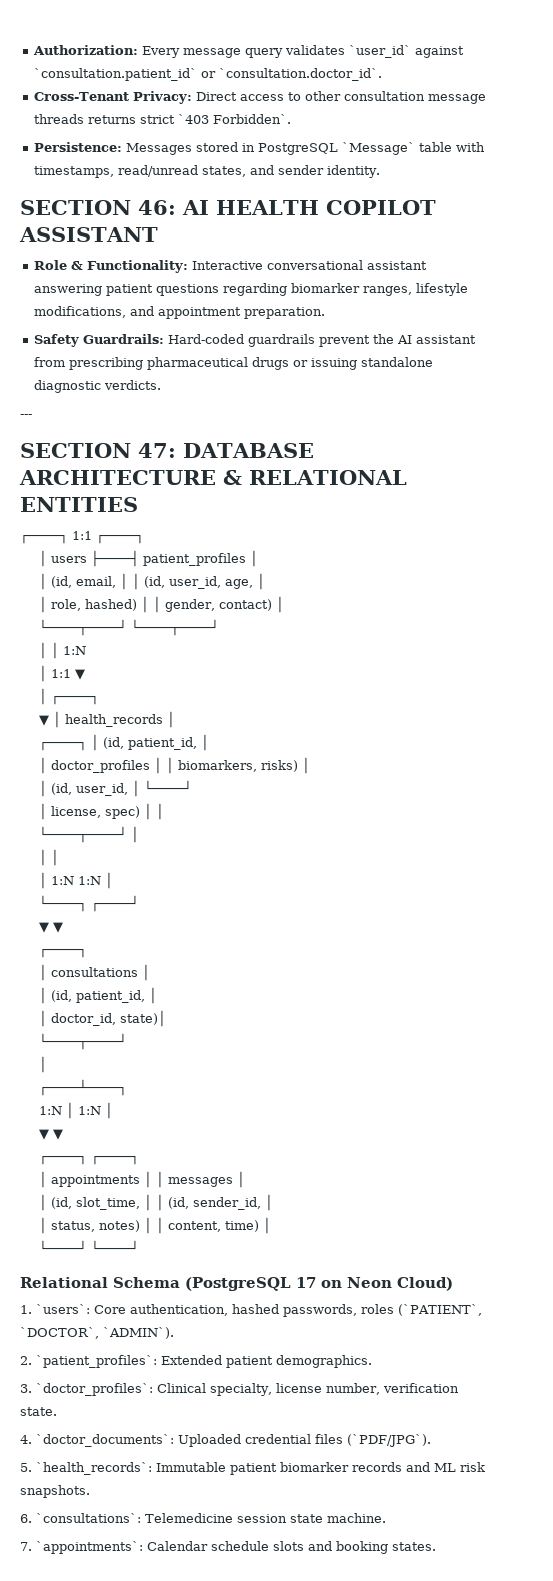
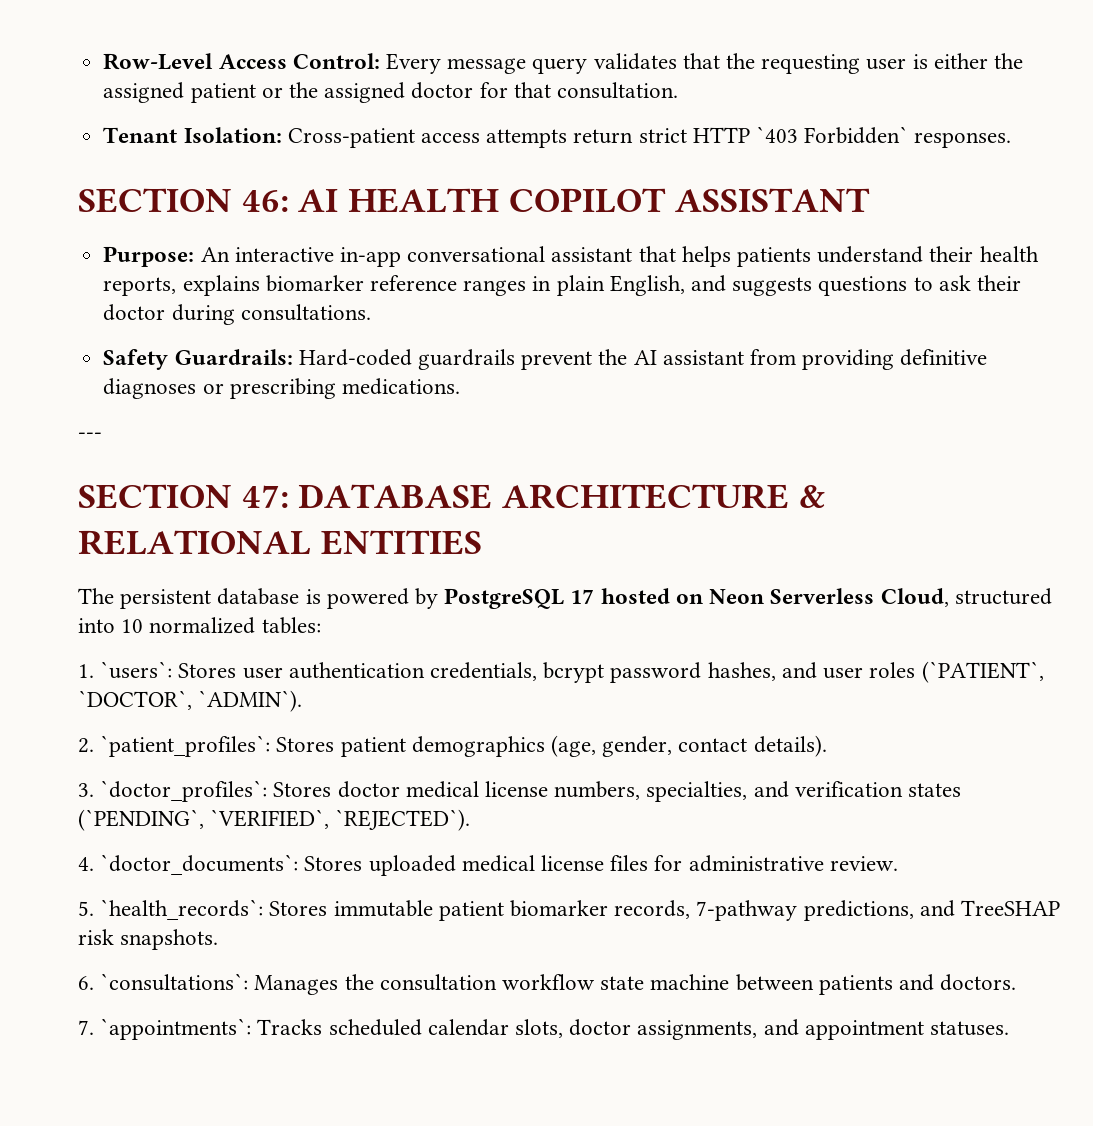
- Authorization: Every message query validates `user_id` against `consultation.patient_id` or `consultation.doctor_id`.
- Cross-Tenant Privacy: Direct access to other consultation message threads returns strict `403 Forbidden`.
- Persistence: Messages stored in PostgreSQL `Message` table with timestamps, read/unread states, and sender identity.
+ Row-Level Access Control: Every message query validates that the requesting user is either the assigned patient or the assigned doctor for that consultation.
+ Tenant Isolation: Cross-patient access attempts return strict HTTP `403 Forbidden` responses.
- Role & Functionality: Interactive conversational assistant answering patient questions regarding biomarker ranges, lifestyle modifications, and appointment preparation.
+ Purpose: An interactive in-app conversational assistant that helps patients understand their health reports, explains biomarker reference ranges in plain English, and suggests questions to ask their doctor during consultations.
- Safety Guardrails: Hard-coded guardrails prevent the AI assistant from prescribing pharmaceutical drugs or issuing standalone diagnostic verdicts.
+ Safety Guardrails: Hard-coded guardrails prevent the AI assistant from providing definitive diagnoses or prescribing medications.
- ┌────┐ 1:1 ┌────┐
- │ users ├────┤ patient_profiles │
- │ (id, email, │ │ (id, user_id, age, │
- │ role, hashed) │ │ gender, contact) │
- └────┬────┘ └────┬────┘
- │ │ 1:N
- │ 1:1 ▼
- │ ┌────┐
- ▼ │ health_records │
- ┌────┐ │ (id, patient_id, │
- │ doctor_profiles │ │ biomarkers, risks) │
- │ (id, user_id, │ └────┘
- │ license, spec) │ │
- └────┬────┘ │
- │ │
- │ 1:N 1:N │
- └────┐ ┌────┘
- ▼ ▼
- ┌────┐
- │ consultations │
- │ (id, patient_id, │
- │ doctor_id, state)│
- └────┬────┘
- │
- ┌────┴────┐
- 1:N │ 1:N │
- ▼ ▼
- ┌────┐ ┌────┐
- │ appointments │ │ messages │
- │ (id, slot_time, │ │ (id, sender_id, │
- │ status, notes) │ │ content, time) │
- └────┘ └────┘
- Relational Schema (PostgreSQL 17 on Neon Cloud)
- 1. `users`: Core authentication, hashed passwords, roles (`PATIENT`, `DOCTOR`, `ADMIN`).
+ The persistent database is powered by PostgreSQL 17 hosted on Neon Serverless Cloud, structured into 10 normalized tables:
+ 1. `users`: Stores user authentication credentials, bcrypt password hashes, and user roles (`PATIENT`, `DOCTOR`, `ADMIN`).
- 2. `patient_profiles`: Extended patient demographics.
- 3. `doctor_profiles`: Clinical specialty, license number, verification state.
- 4. `doctor_documents`: Uploaded credential files (`PDF/JPG`).
- 5. `health_records`: Immutable patient biomarker records and ML risk snapshots.
- 6. `consultations`: Telemedicine session state machine.
- 7. `appointments`: Calendar schedule slots and booking states.
+ 2. `patient_profiles`: Stores patient demographics (age, gender, contact details).
+ 3. `doctor_profiles`: Stores doctor medical license numbers, specialties, and verification states (`PENDING`, `VERIFIED`, `REJECTED`).
+ 4. `doctor_documents`: Stores uploaded medical license files for administrative review.
+ 5. `health_records`: Stores immutable patient biomarker records, 7-pathway predictions, and TreeSHAP risk snapshots.
+ 6. `consultations`: Manages the consultation workflow state machine between patients and doctors.
+ 7. `appointments`: Tracks scheduled calendar slots, doctor assignments, and appointment statuses.

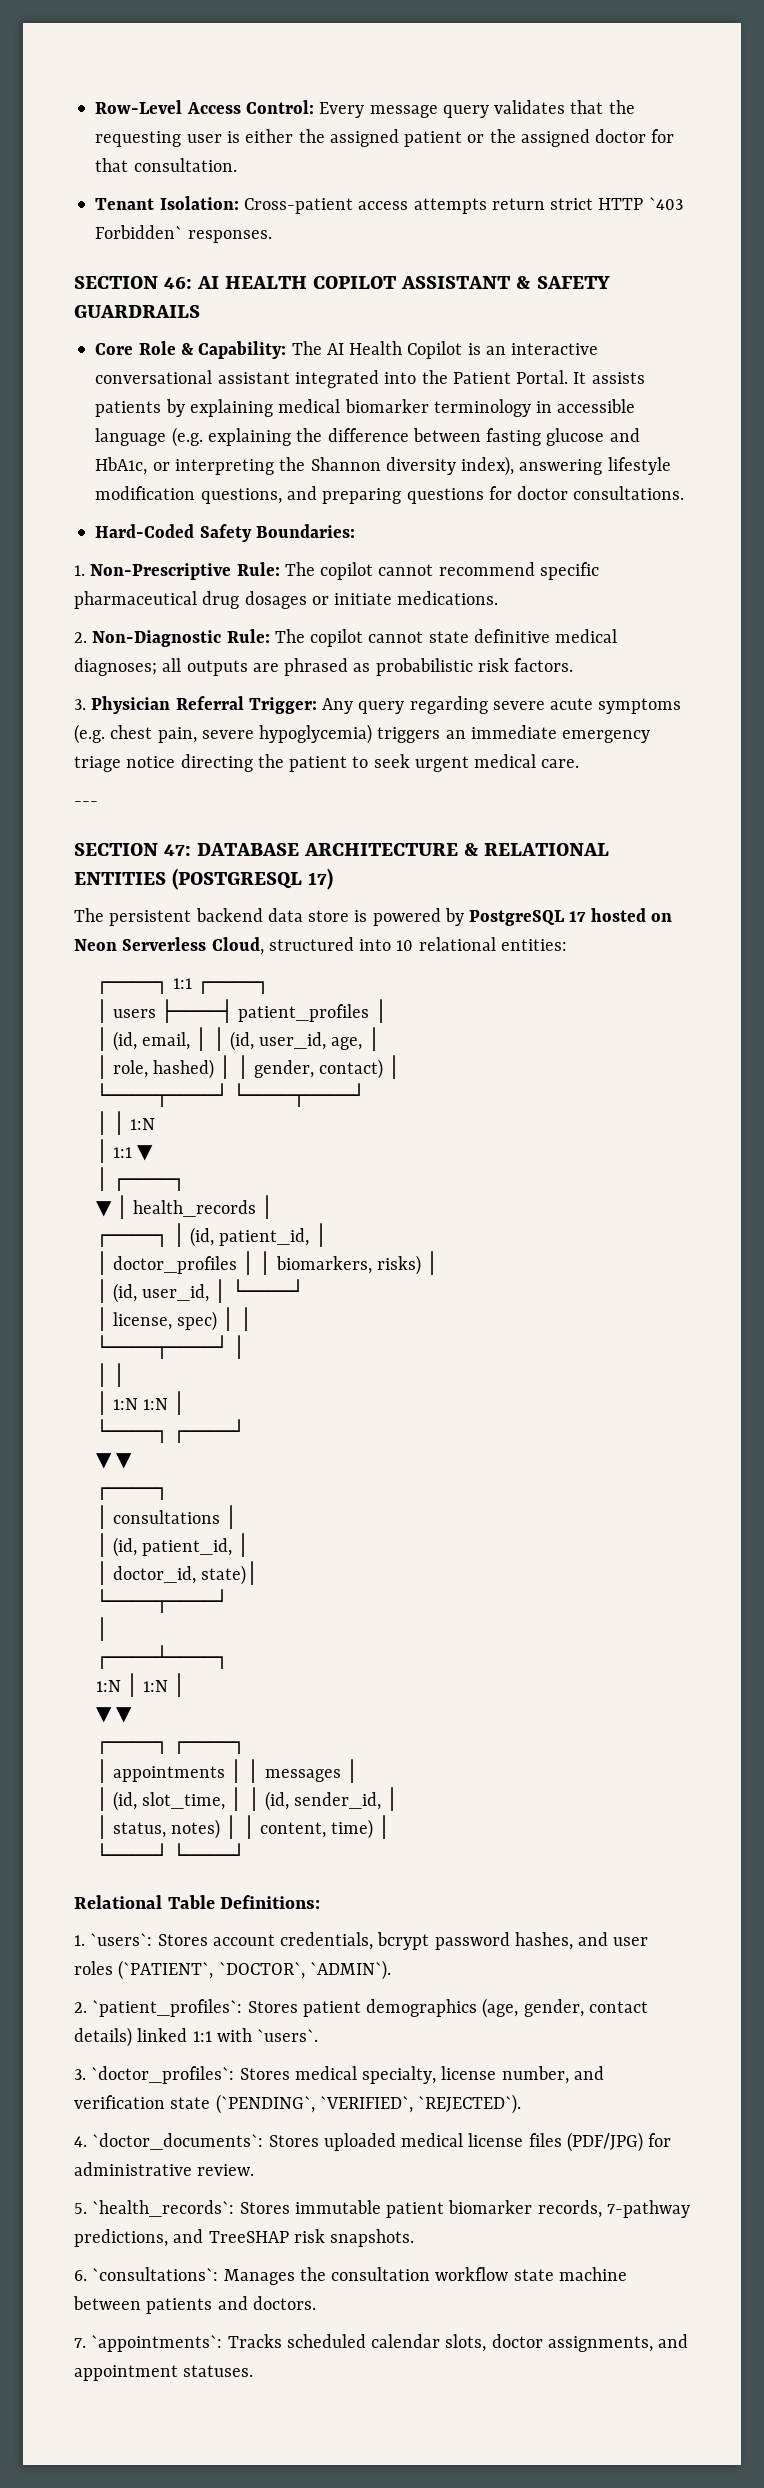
- SECTION 46: AI HEALTH COPILOT ASSISTANT
- Purpose: An interactive in-app conversational assistant that helps patients understand their health reports, explains biomarker reference ranges in plain English, and suggests questions to ask their doctor during consultations.
- Safety Guardrails: Hard-coded guardrails prevent the AI assistant from providing definitive diagnoses or prescribing medications.
+ SECTION 46: AI HEALTH COPILOT ASSISTANT & SAFETY GUARDRAILS
+ Core Role & Capability: The AI Health Copilot is an interactive conversational assistant integrated into the Patient Portal. It assists patients by explaining medical biomarker terminology in accessible language (e.g. explaining the difference between fasting glucose and HbA1c, or interpreting the Shannon diversity index), answering lifestyle modification questions, and preparing questions for doctor consultations.
+ Hard-Coded Safety Boundaries:
+ 1. Non-Prescriptive Rule: The copilot cannot recommend specific pharmaceutical drug dosages or initiate medications.
+ 2. Non-Diagnostic Rule: The copilot cannot state definitive medical diagnoses; all outputs are phrased as probabilistic risk factors.
+ 3. Physician Referral Trigger: Any query regarding severe acute symptoms (e.g. chest pain, severe hypoglycemia) triggers an immediate emergency triage notice directing the patient to seek urgent medical care.
- SECTION 47: DATABASE ARCHITECTURE & RELATIONAL ENTITIES
+ SECTION 47: DATABASE ARCHITECTURE & RELATIONAL ENTITIES (POSTGRESQL 17)
- The persistent database is powered by PostgreSQL 17 hosted on Neon Serverless Cloud, structured into 10 normalized tables:
+ The persistent backend data store is powered by PostgreSQL 17 hosted on Neon Serverless Cloud, structured into 10 relational entities:
+ ┌────┐ 1:1 ┌────┐
+ │ users ├────┤ patient_profiles │
+ │ (id, email, │ │ (id, user_id, age, │
+ │ role, hashed) │ │ gender, contact) │
+ └────┬────┘ └────┬────┘
+ │ │ 1:N
+ │ 1:1 ▼
+ │ ┌────┐
+ ▼ │ health_records │
+ ┌────┐ │ (id, patient_id, │
+ │ doctor_profiles │ │ biomarkers, risks) │
+ │ (id, user_id, │ └────┘
+ │ license, spec) │ │
+ └────┬────┘ │
+ │ │
+ │ 1:N 1:N │
+ └────┐ ┌────┘
+ ▼ ▼
+ ┌────┐
+ │ consultations │
+ │ (id, patient_id, │
+ │ doctor_id, state)│
+ └────┬────┘
+ │
+ ┌────┴────┐
+ 1:N │ 1:N │
+ ▼ ▼
+ ┌────┐ ┌────┐
+ │ appointments │ │ messages │
+ │ (id, slot_time, │ │ (id, sender_id, │
+ │ status, notes) │ │ content, time) │
+ └────┘ └────┘
+ Relational Table Definitions:
- 1. `users`: Stores user authentication credentials, bcrypt password hashes, and user roles (`PATIENT`, `DOCTOR`, `ADMIN`).
+ 1. `users`: Stores account credentials, bcrypt password hashes, and user roles (`PATIENT`, `DOCTOR`, `ADMIN`).
- 2. `patient_profiles`: Stores patient demographics (age, gender, contact details).
- 3. `doctor_profiles`: Stores doctor medical license numbers, specialties, and verification states (`PENDING`, `VERIFIED`, `REJECTED`).
+ 2. `patient_profiles`: Stores patient demographics (age, gender, contact details) linked 1:1 with `users`.
+ 3. `doctor_profiles`: Stores medical specialty, license number, and verification state (`PENDING`, `VERIFIED`, `REJECTED`).
- 4. `doctor_documents`: Stores uploaded medical license files for administrative review.
+ 4. `doctor_documents`: Stores uploaded medical license files (PDF/JPG) for administrative review.

